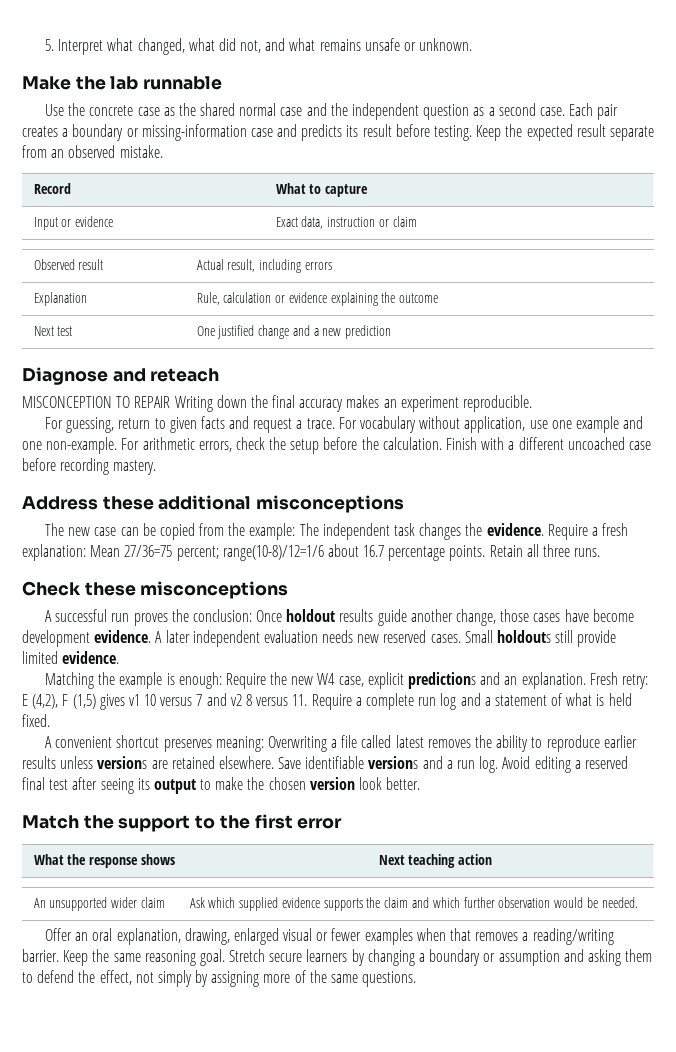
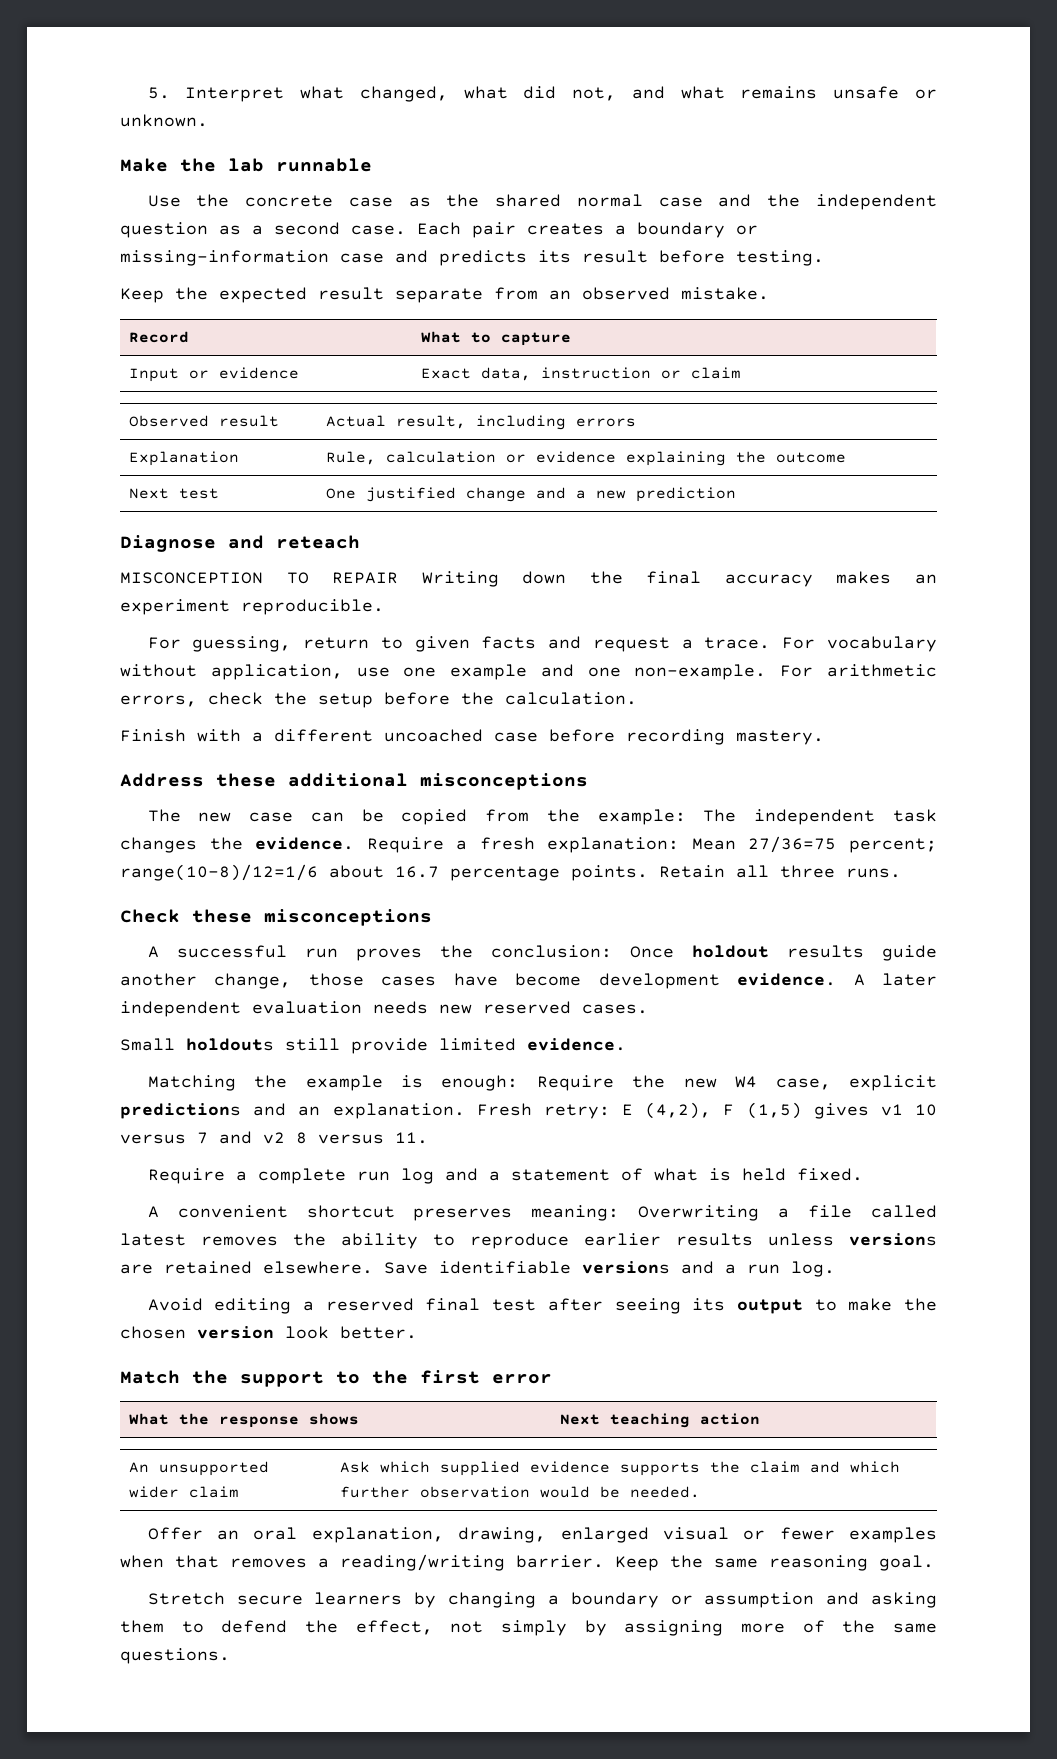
- Each pair creates a boundary or missing-information case and predicts its result before testing. Keep the expected result separate from an observed mistake.
+ Each pair creates a boundary or missing-information case and predicts its result before testing.
+ Keep the expected result separate from an observed mistake.
- For arithmetic errors, check the setup before the calculation. Finish with a different uncoached case before recording mastery.
+ For arithmetic errors, check the setup before the calculation.
+ Finish with a different uncoached case before recording mastery.
- A later independent evaluation needs new reserved cases. Small holdouts still provide limited evidence.
+ A later independent evaluation needs new reserved cases.
+ Small holdouts still provide limited evidence.
- Fresh retry: E (4,2), F (1,5) gives v1 10 versus 7 and v2 8 versus 11. Require a complete run log and a statement of what is held fixed.
+ Fresh retry: E (4,2), F (1,5) gives v1 10 versus 7 and v2 8 versus 11.
+ Require a complete run log and a statement of what is held fixed.
- Save identifiable versions and a run log. Avoid editing a reserved final test after seeing its output to make the chosen version look better.
+ Save identifiable versions and a run log.
+ Avoid editing a reserved final test after seeing its output to make the chosen version look better.
- Keep the same reasoning goal. Stretch secure learners by changing a boundary or assumption and asking them to defend the effect, not simply by assigning more of the same questions.
+ Keep the same reasoning goal.
+ Stretch secure learners by changing a boundary or assumption and asking them to defend the effect, not simply by assigning more of the same questions.

